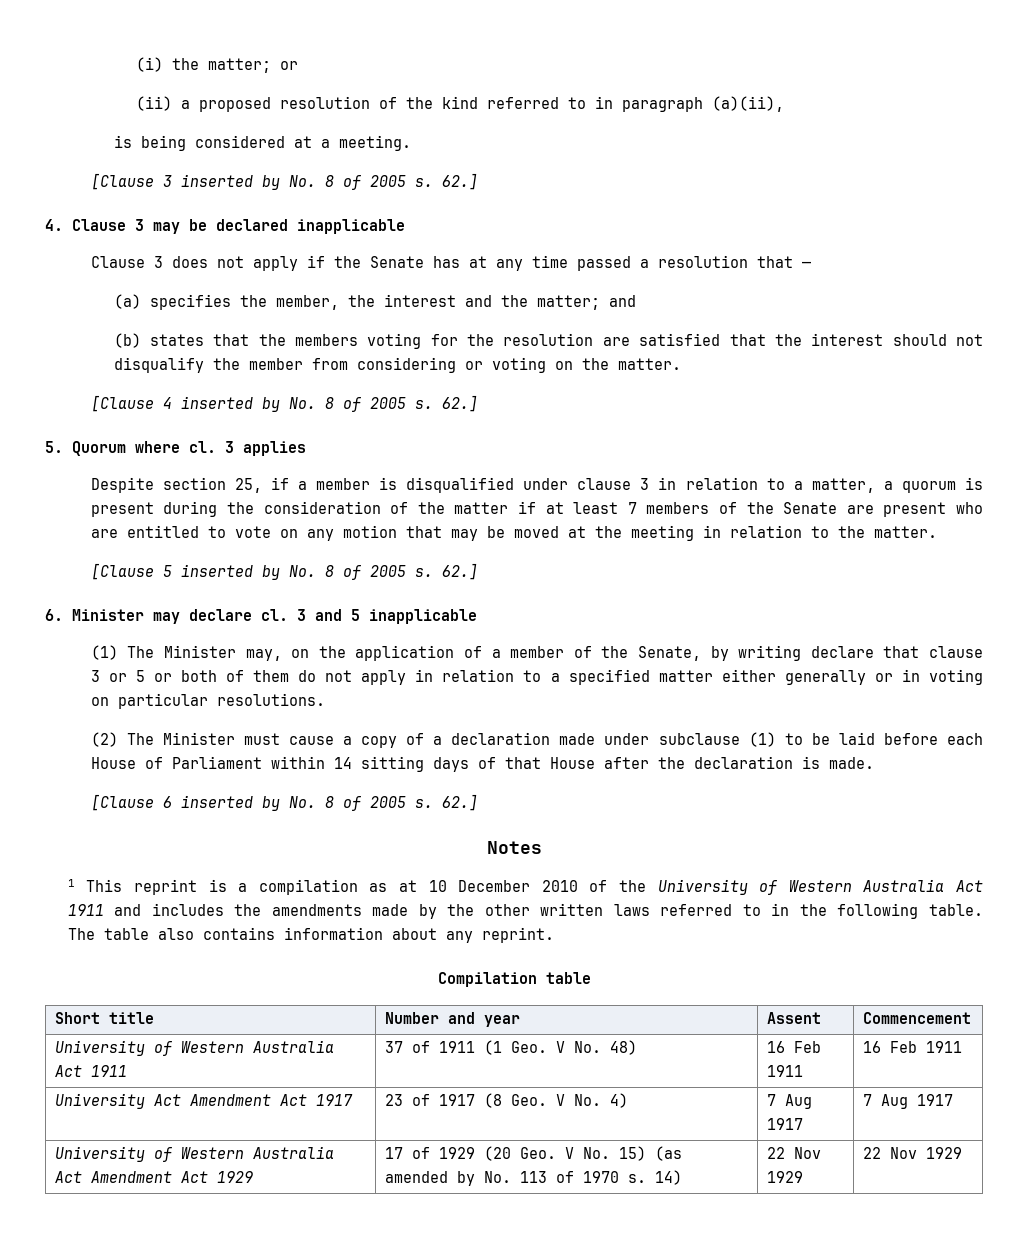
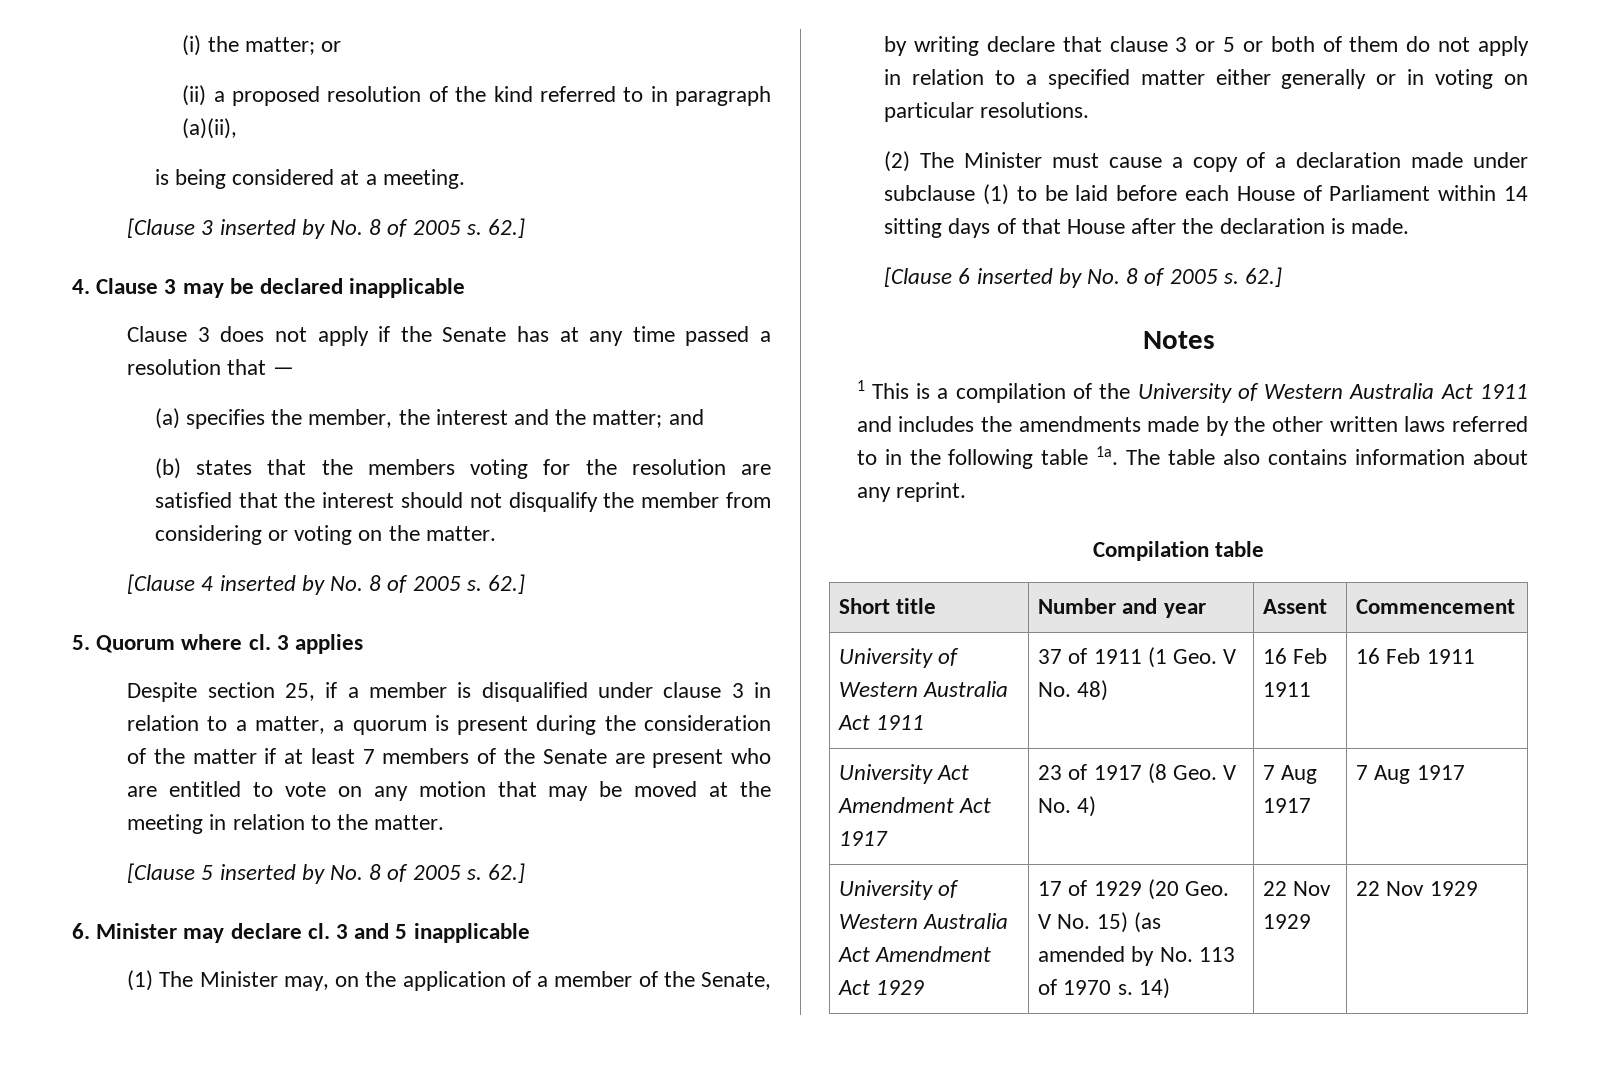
- 1 This reprint is a compilation as at 10 December 2010 of the University of Western Australia Act 1911 and includes the amendments made by the other written laws referred to in the following table.
+ 1 This is a compilation of the University of Western Australia Act 1911 and includes the amendments made by the other written laws referred to in the following table 1a.

